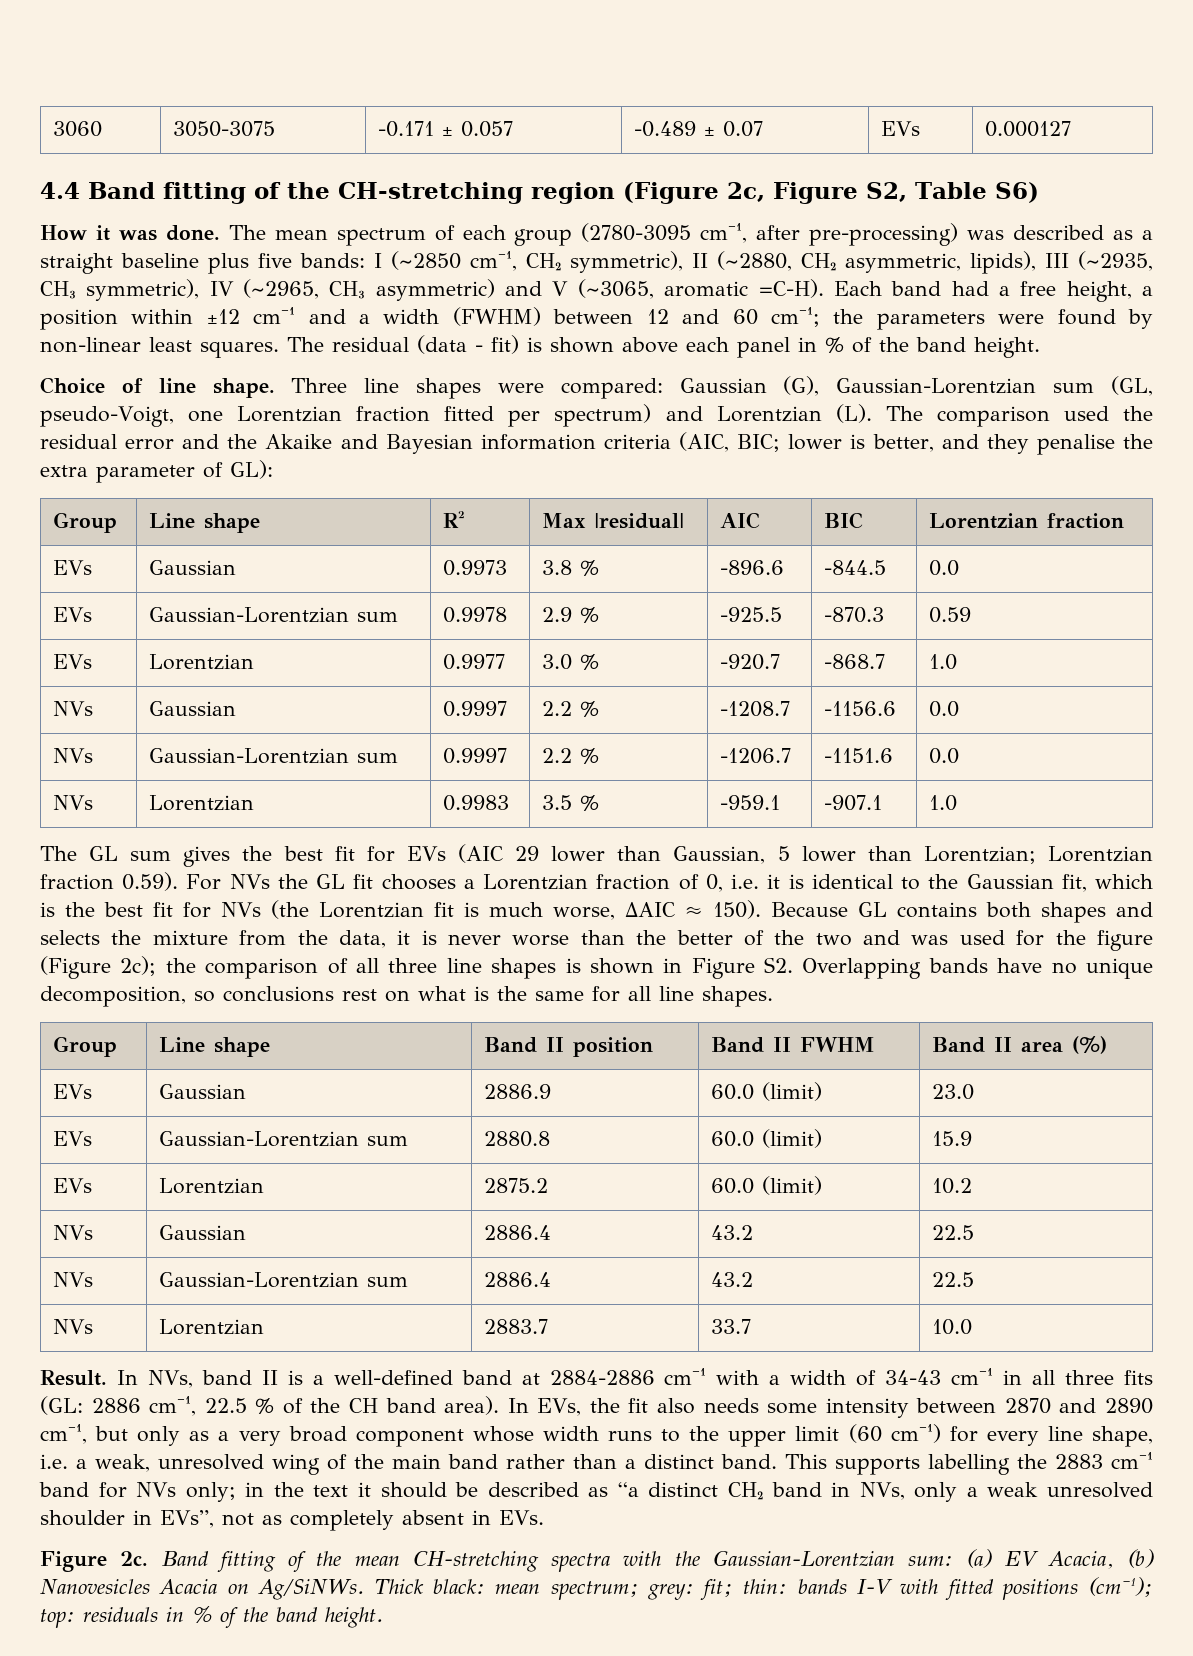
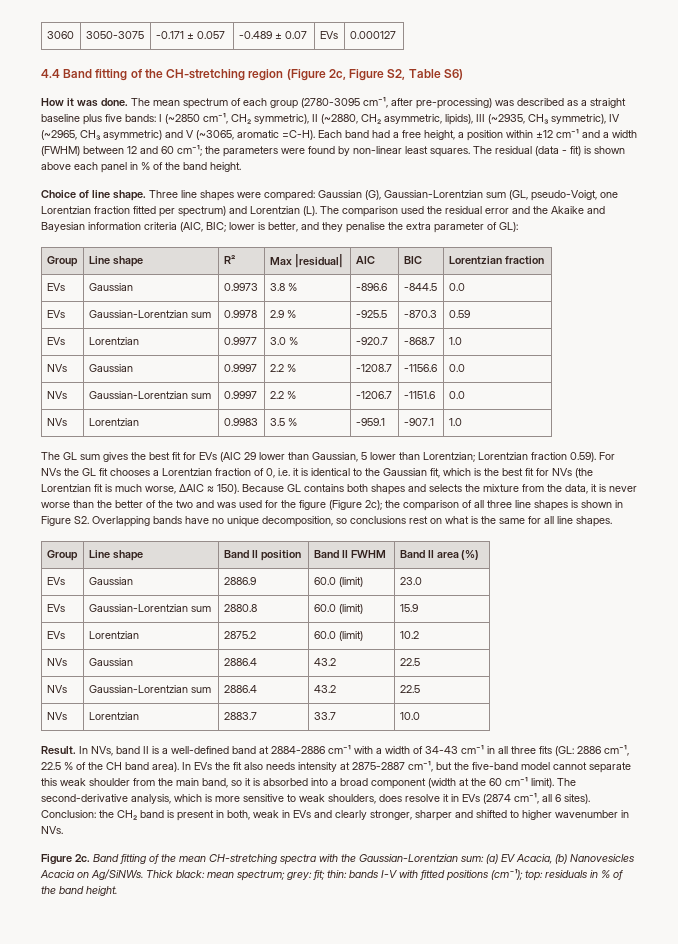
- In EVs, the fit also needs some intensity between 2870 and 2890 cm⁻¹, but only as a very broad component whose width runs to the upper limit (60 cm⁻¹) for every line shape, i.e. a weak, unresolved wing of the main band rather than a distinct band. This supports labelling the 2883 cm⁻¹ band for NVs only; in the text it should be described as “a distinct CH₂ band in NVs, only a weak unresolved shoulder in EVs”, not as completely absent in EVs.
+ In EVs the fit also needs intensity at 2875-2887 cm⁻¹, but the five-band model cannot separate this weak shoulder from the main band, so it is absorbed into a broad component (width at the 60 cm⁻¹ limit). The second-derivative analysis, which is more sensitive to weak shoulders, does resolve it in EVs (2874 cm⁻¹, all 6 sites). Conclusion: the CH₂ band is present in both, weak in EVs and clearly stronger, sharper and shifted to higher wavenumber in NVs.

